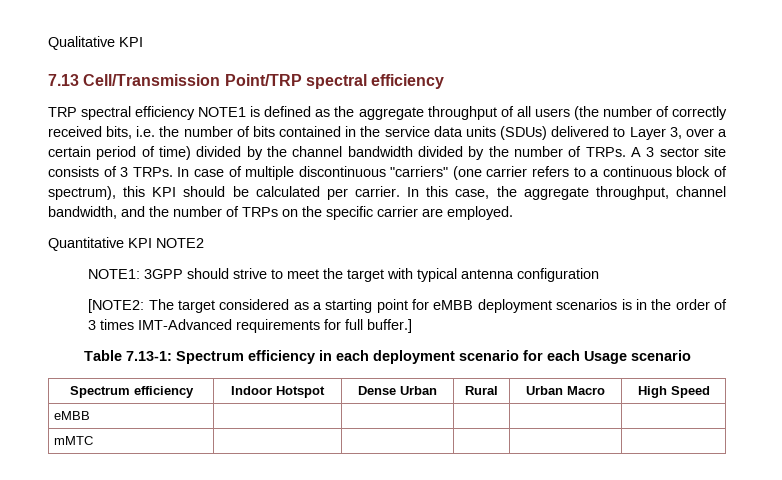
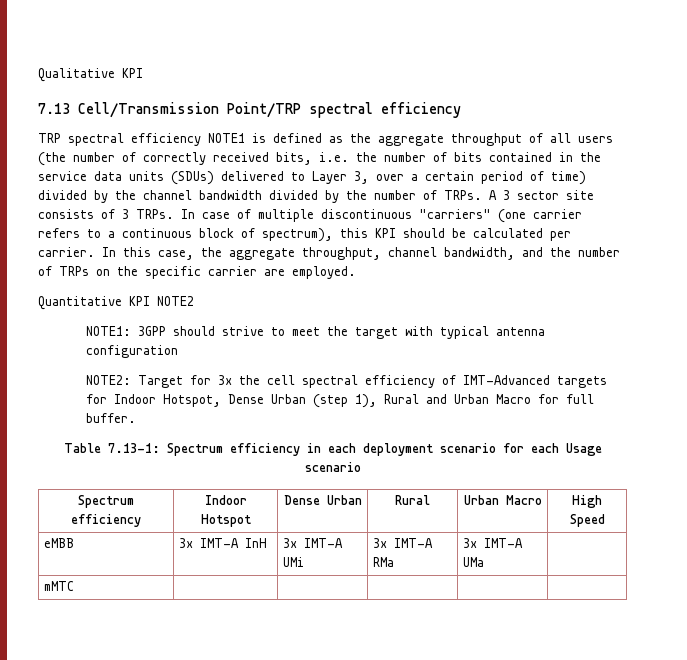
- [NOTE2: The target considered as a starting point for eMBB deployment scenarios is in the order of 3 times IMT-Advanced requirements for full buffer.]
+ NOTE2: Target for 3x the cell spectral efficiency of IMT-Advanced targets for Indoor Hotspot, Dense Urban (step 1), Rural and Urban Macro for full buffer.
- eMBB | | | | |
+ eMBB | 3x IMT-A InH | 3x IMT-A UMi | 3x IMT-A RMa | 3x IMT-A UMa |

